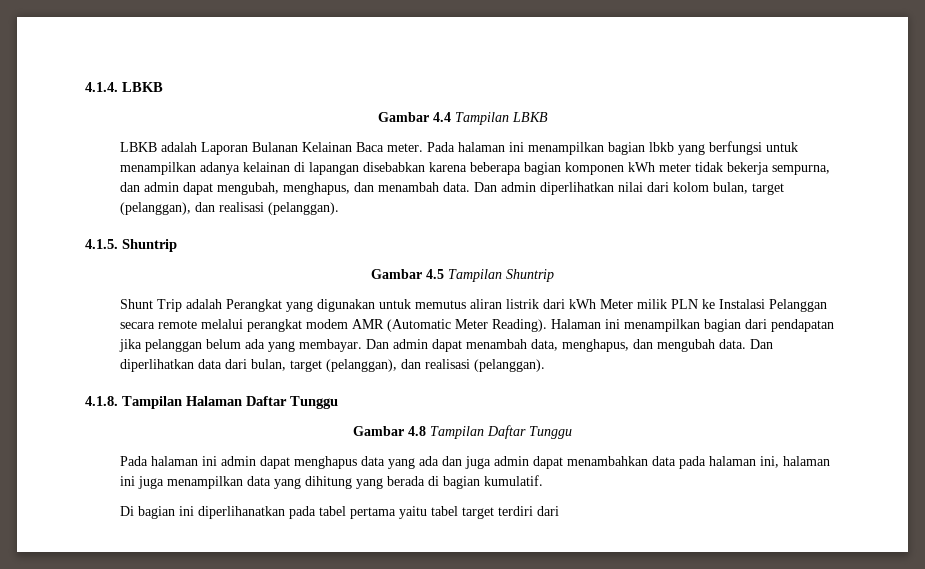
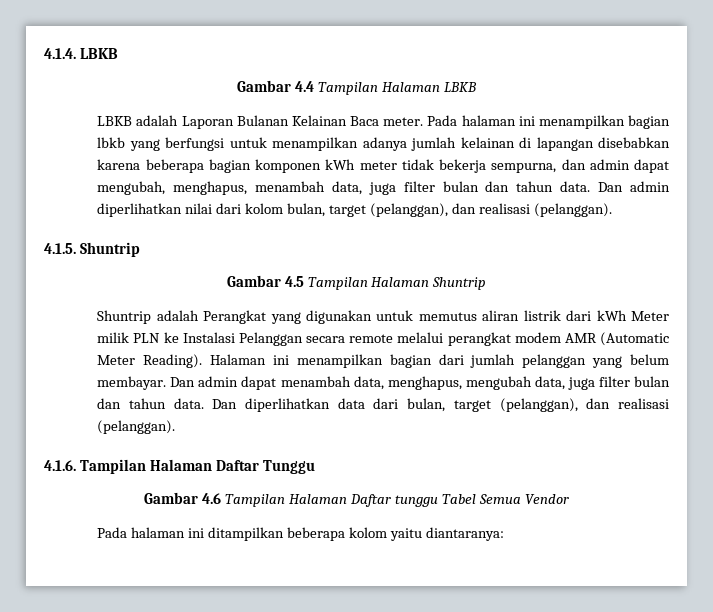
- Gambar 4.4 Tampilan LBKB
+ Gambar 4.4 Tampilan Halaman LBKB
- Pada halaman ini menampilkan bagian lbkb yang berfungsi untuk menampilkan adanya kelainan di lapangan disebabkan karena beberapa bagian komponen kWh meter tidak bekerja sempurna, dan admin dapat mengubah, menghapus, dan menambah data.
+ Pada halaman ini menampilkan bagian lbkb yang berfungsi untuk menampilkan adanya jumlah kelainan di lapangan disebabkan karena beberapa bagian komponen kWh meter tidak bekerja sempurna, dan admin dapat mengubah, menghapus, menambah data, juga filter bulan dan tahun data.
- Gambar 4.5 Tampilan Shuntrip
- Shunt Trip adalah Perangkat yang digunakan untuk memutus aliran listrik dari kWh Meter milik PLN ke Instalasi Pelanggan secara remote melalui perangkat modem AMR (Automatic Meter Reading).
+ Gambar 4.5 Tampilan Halaman Shuntrip
+ Shuntrip adalah Perangkat yang digunakan untuk memutus aliran listrik dari kWh Meter milik PLN ke Instalasi Pelanggan secara remote melalui perangkat modem AMR (Automatic Meter Reading).
- Halaman ini menampilkan bagian dari pendapatan jika pelanggan belum ada yang membayar.
+ Halaman ini menampilkan bagian dari jumlah pelanggan yang belum membayar.
- Dan admin dapat menambah data, menghapus, dan mengubah data.
+ Dan admin dapat menambah data, menghapus, mengubah data, juga filter bulan dan tahun data.
- 4.1.8. Tampilan Halaman Daftar Tunggu
+ 4.1.6. Tampilan Halaman Daftar Tunggu
- Gambar 4.8 Tampilan Daftar Tunggu
- Pada halaman ini admin dapat menghapus data yang ada dan juga admin dapat menambahkan data pada halaman ini, halaman ini juga menampilkan data yang dihitung yang berada di bagian kumulatif.
- Di bagian ini diperlihanatkan pada tabel pertama yaitu tabel target terdiri dari
+ Gambar 4.6 Tampilan Halaman Daftar tunggu Tabel Semua Vendor
+ Pada halaman ini ditampilkan beberapa kolom yaitu diantaranya:

